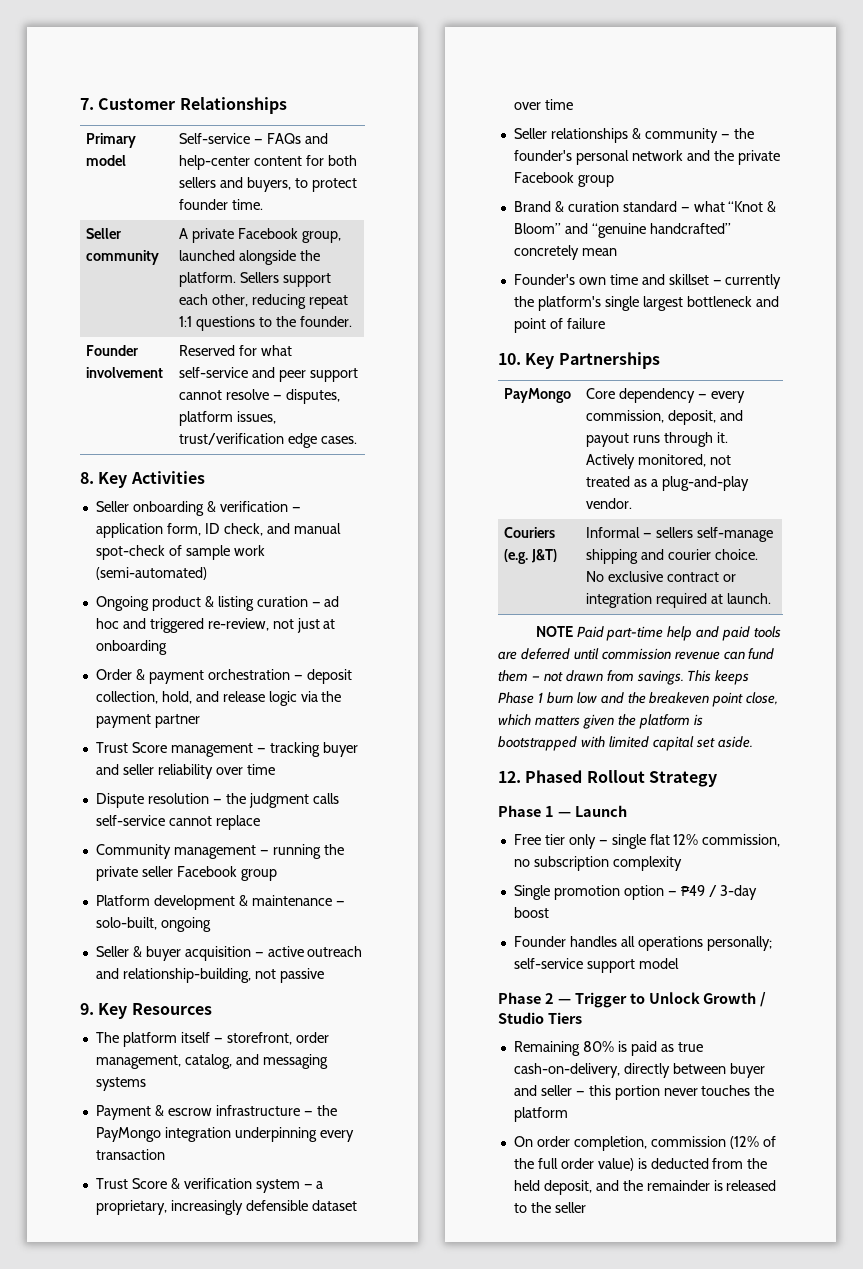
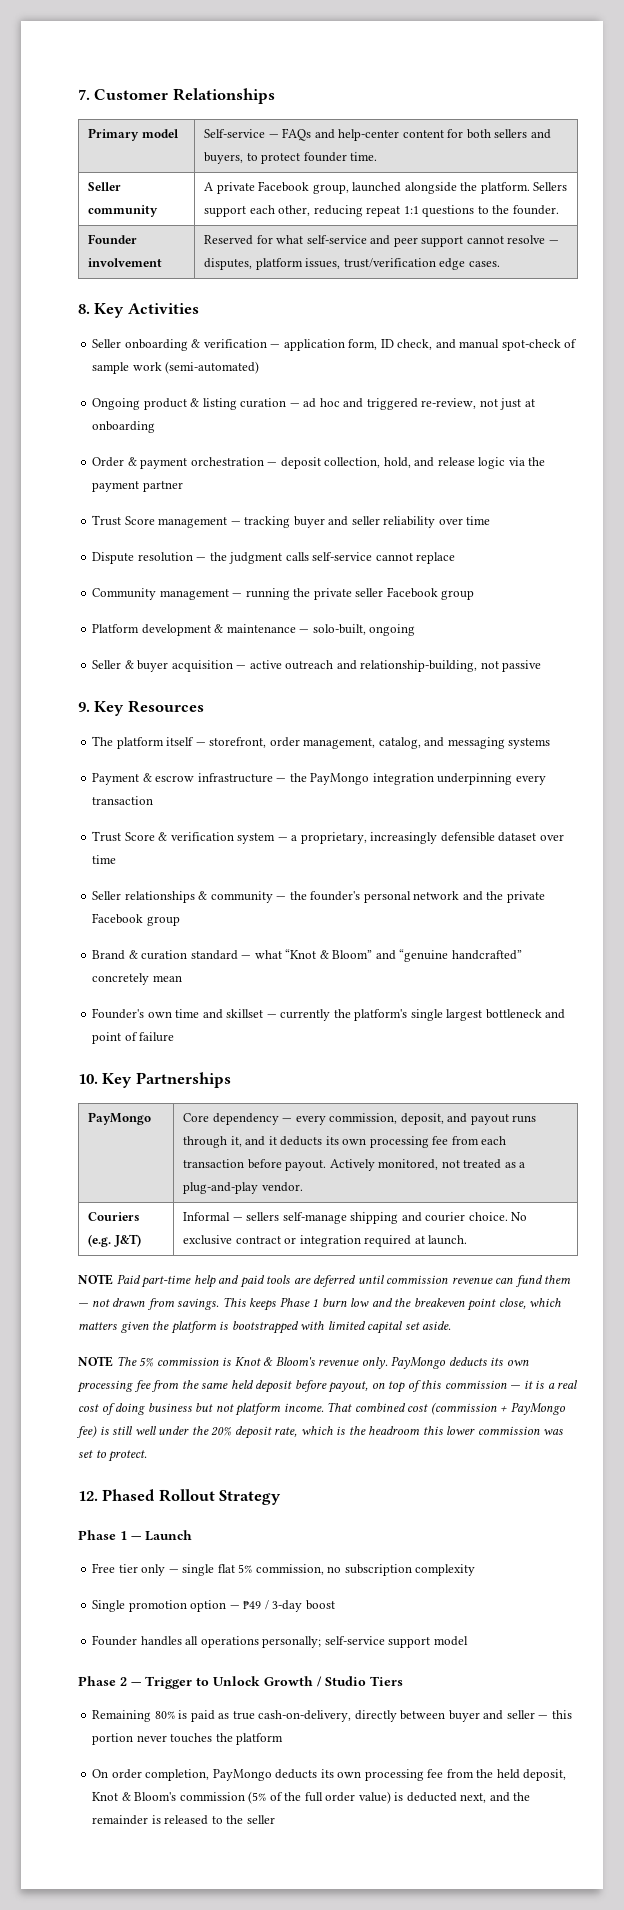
- PayMongo | Core dependency — every commission, deposit, and payout runs through it. Actively monitored, not treated as a plug-and-play vendor.
+ PayMongo | Core dependency — every commission, deposit, and payout runs through it, and it deducts its own processing fee from each transaction before payout. Actively monitored, not treated as a plug-and-play vendor.
+ NOTE The 5% commission is Knot & Bloom's revenue only. PayMongo deducts its own processing fee from the same held deposit before payout, on top of this commission — it is a real cost of doing business but not platform income. That combined cost (commission + PayMongo fee) is still well under the 20% deposit rate, which is the headroom this lower commission was set to protect.
- Free tier only — single flat 12% commission, no subscription complexity
+ Free tier only — single flat 5% commission, no subscription complexity
- On order completion, commission (12% of the full order value) is deducted from the held deposit, and the remainder is released to the seller
+ On order completion, PayMongo deducts its own processing fee from the held deposit, Knot & Bloom's commission (5% of the full order value) is deducted next, and the remainder is released to the seller

